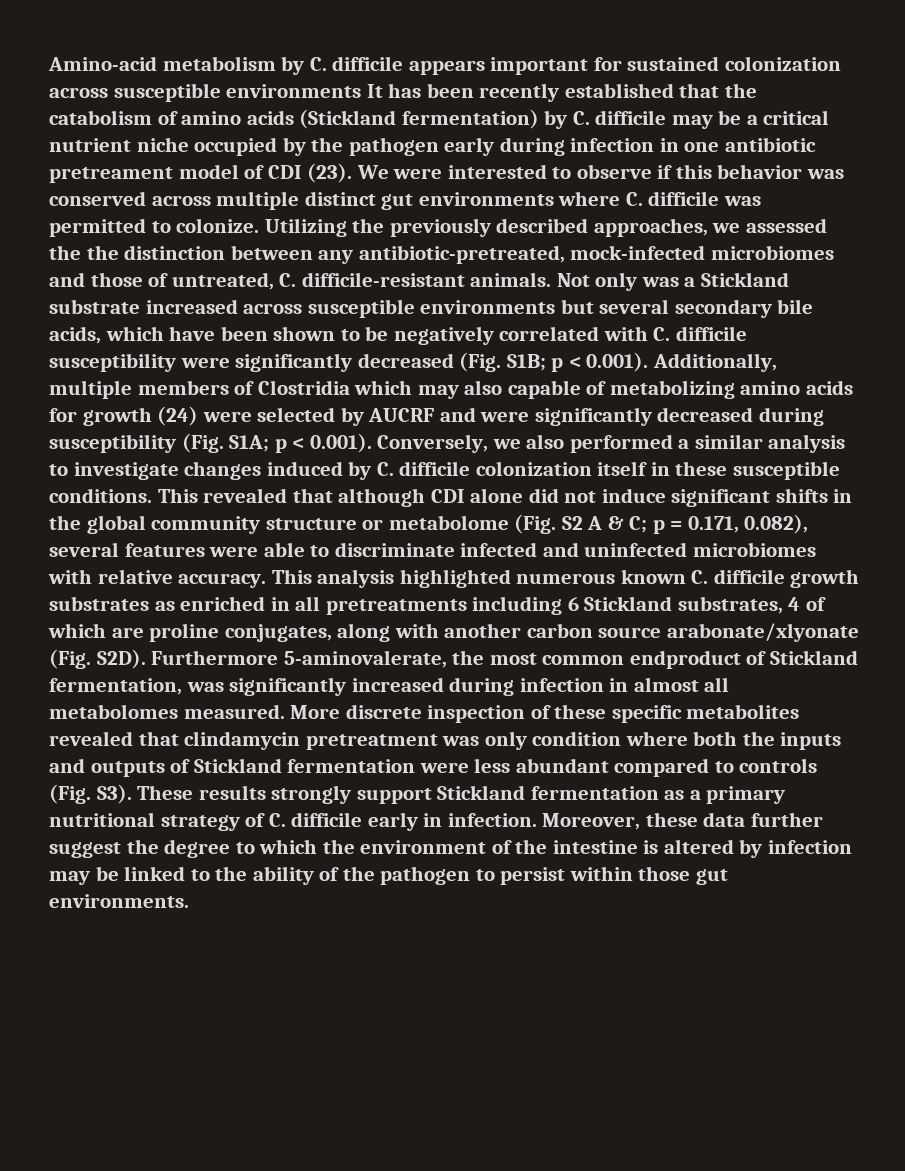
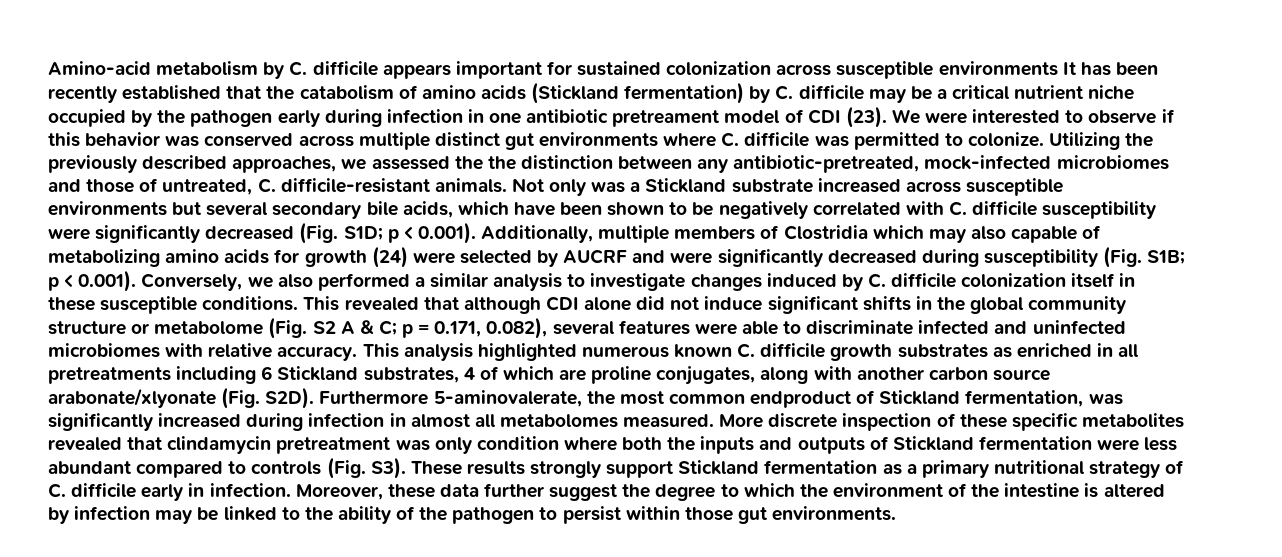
- Not only was a Stickland substrate increased across susceptible environments but several secondary bile acids, which have been shown to be negatively correlated with C. difficile susceptibility were significantly decreased (Fig. S1B;
+ Not only was a Stickland substrate increased across susceptible environments but several secondary bile acids, which have been shown to be negatively correlated with C. difficile susceptibility were significantly decreased (Fig. S1D;
- p < 0.001). Additionally, multiple members of Clostridia which may also capable of metabolizing amino acids for growth (24) were selected by AUCRF and were significantly decreased during susceptibility (Fig. S1A;
+ p < 0.001). Additionally, multiple members of Clostridia which may also capable of metabolizing amino acids for growth (24) were selected by AUCRF and were significantly decreased during susceptibility (Fig. S1B;

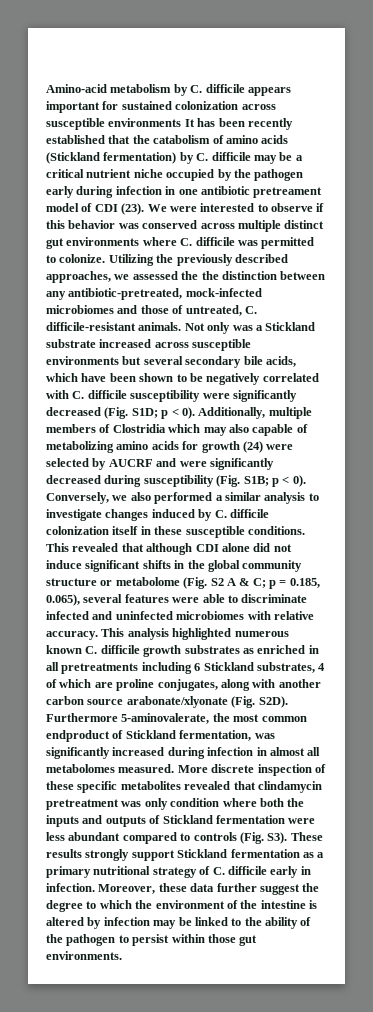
- p < 0.001). Additionally, multiple members of Clostridia which may also capable of metabolizing amino acids for growth (24) were selected by AUCRF and were significantly decreased during susceptibility (Fig. S1B;
+ p < 0). Additionally, multiple members of Clostridia which may also capable of metabolizing amino acids for growth (24) were selected by AUCRF and were significantly decreased during susceptibility (Fig. S1B;
- p < 0.001). Conversely, we also performed a similar analysis to investigate changes induced by C. difficile colonization itself in these susceptible conditions.
+ p < 0). Conversely, we also performed a similar analysis to investigate changes induced by C. difficile colonization itself in these susceptible conditions.
- This revealed that although CDI alone did not induce significant shifts in the global community structure or metabolome (Fig. S2 A & C; p = 0.171, 0.082), several features were able to discriminate infected and uninfected microbiomes with relative accuracy.
+ This revealed that although CDI alone did not induce significant shifts in the global community structure or metabolome (Fig. S2 A & C; p = 0.185, 0.065), several features were able to discriminate infected and uninfected microbiomes with relative accuracy.

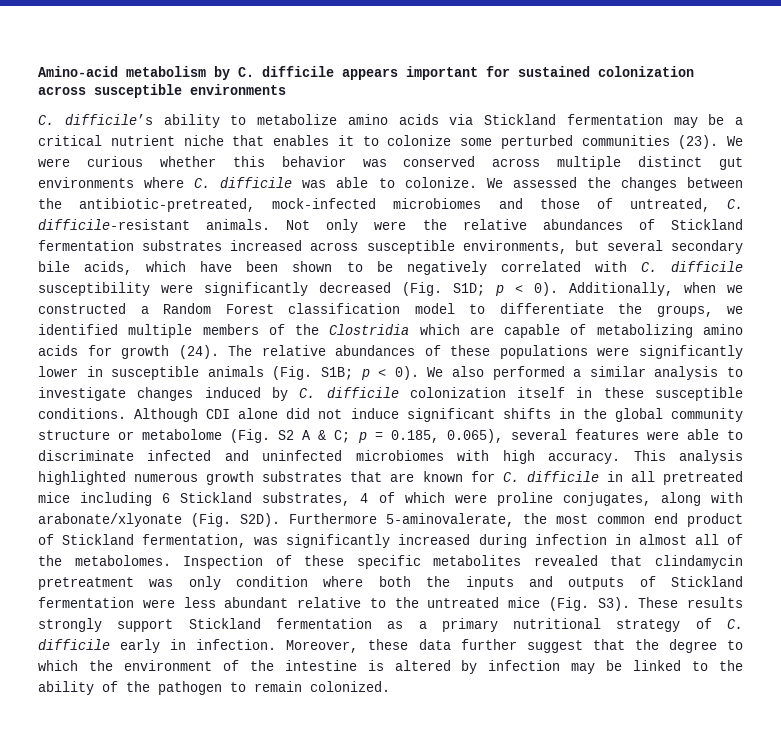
- Amino-acid metabolism by C. difficile appears important for sustained colonization across susceptible environments It has been recently established that the catabolism of amino acids (Stickland fermentation) by C. difficile may be a critical nutrient niche occupied by the pathogen early during infection in one antibiotic pretreament model of CDI (23). We were interested to observe if this behavior was conserved across multiple distinct gut environments where C. difficile was permitted to colonize.
+ Amino-acid metabolism by C. difficile appears important for sustained colonization across susceptible environments
+ C. difficile’s ability to metabolize amino acids via Stickland fermentation may be a critical nutrient niche that enables it to colonize some perturbed communities (23). We were curious whether this behavior was conserved across multiple distinct gut environments where C. difficile was able to colonize.
- Utilizing the previously described approaches, we assessed the the distinction between any antibiotic-pretreated, mock-infected microbiomes and those of untreated, C. difficile-resistant animals.
+ We assessed the changes between the antibiotic-pretreated, mock-infected microbiomes and those of untreated, C. difficile-resistant animals.
- Not only was a Stickland substrate increased across susceptible environments but several secondary bile acids, which have been shown to be negatively correlated with C. difficile susceptibility were significantly decreased (Fig. S1D; p < 0).
+ Not only were the relative abundances of Stickland fermentation substrates increased across susceptible environments, but several secondary bile acids, which have been shown to be negatively correlated with C. difficile susceptibility were significantly decreased (Fig. S1D; p < 0).
- Additionally, multiple members of Clostridia which may also capable of metabolizing amino acids for growth (24) were selected by AUCRF and were significantly decreased during susceptibility (Fig. S1B; p < 0).
+ Additionally, when we constructed a Random Forest classification model to differentiate the groups, we identified multiple members of the Clostridia which are capable of metabolizing amino acids for growth (24). The relative abundances of these populations were significantly lower in susceptible animals (Fig. S1B; p < 0).
- Conversely, we also performed a similar analysis to investigate changes induced by C. difficile colonization itself in these susceptible conditions.
+ We also performed a similar analysis to investigate changes induced by C. difficile colonization itself in these susceptible conditions.
- This revealed that although CDI alone did not induce significant shifts in the global community structure or metabolome (Fig. S2 A & C; p = 0.185, 0.065), several features were able to discriminate infected and uninfected microbiomes with relative accuracy.
+ Although CDI alone did not induce significant shifts in the global community structure or metabolome (Fig. S2 A & C; p = 0.185, 0.065), several features were able to discriminate infected and uninfected microbiomes with high accuracy.
- This analysis highlighted numerous known C. difficile growth substrates as enriched in all pretreatments including 6 Stickland substrates, 4 of which are proline conjugates, along with another carbon source arabonate/xlyonate (Fig. S2D).
+ This analysis highlighted numerous growth substrates that are known for C. difficile in all pretreated mice including 6 Stickland substrates, 4 of which were proline conjugates, along with arabonate/xlyonate (Fig. S2D).
- Furthermore 5-aminovalerate, the most common endproduct of Stickland fermentation, was significantly increased during infection in almost all metabolomes measured. More discrete inspection of these specific metabolites revealed that clindamycin pretreatment was only condition where both the inputs and outputs of Stickland fermentation were less abundant compared to controls (Fig. S3). These results strongly support Stickland fermentation as a primary nutritional strategy of C. difficile early in infection.
+ Furthermore 5-aminovalerate, the most common end product of Stickland fermentation, was significantly increased during infection in almost all of the metabolomes. Inspection of these specific metabolites revealed that clindamycin pretreatment was only condition where both the inputs and outputs of Stickland fermentation were less abundant relative to the untreated mice (Fig. S3). These results strongly support Stickland fermentation as a primary nutritional strategy of C. difficile early in infection.
- Moreover, these data further suggest the degree to which the environment of the intestine is altered by infection may be linked to the ability of the pathogen to persist within those gut environments.
+ Moreover, these data further suggest that the degree to which the environment of the intestine is altered by infection may be linked to the ability of the pathogen to remain colonized.

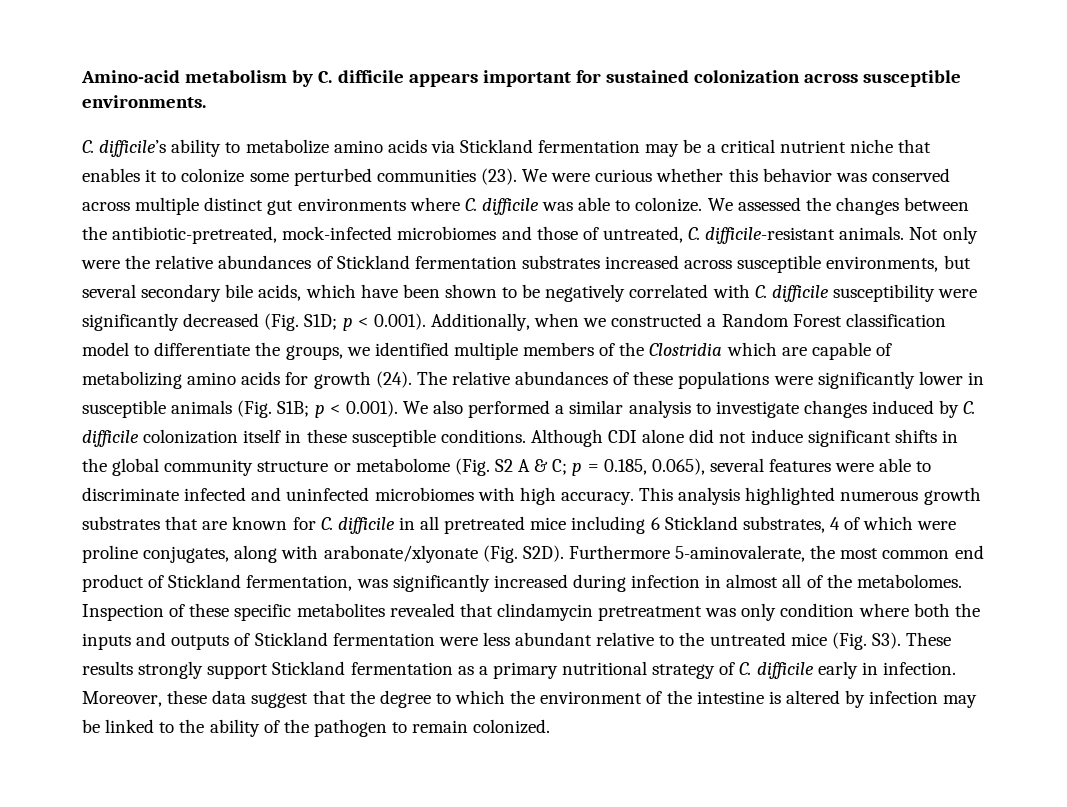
- Amino-acid metabolism by C. difficile appears important for sustained colonization across susceptible environments
+ Amino-acid metabolism by C. difficile appears important for sustained colonization across susceptible environments.
- p < 0). Additionally, when we constructed a Random Forest classification model to differentiate the groups, we identified multiple members of the Clostridia which are capable of metabolizing amino acids for growth (24).
+ p < 0.001). Additionally, when we constructed a Random Forest classification model to differentiate the groups, we identified multiple members of the Clostridia which are capable of metabolizing amino acids for growth (24).
- The relative abundances of these populations were significantly lower in susceptible animals (Fig. S1B; p < 0). We also performed a similar analysis to investigate changes induced by C. difficile colonization itself in these susceptible conditions.
+ The relative abundances of these populations were significantly lower in susceptible animals (Fig. S1B; p < 0.001). We also performed a similar analysis to investigate changes induced by C. difficile colonization itself in these susceptible conditions.
- Moreover, these data further suggest that the degree to which the environment of the intestine is altered by infection may be linked to the ability of the pathogen to remain colonized.
+ Moreover, these data suggest that the degree to which the environment of the intestine is altered by infection may be linked to the ability of the pathogen to remain colonized.

